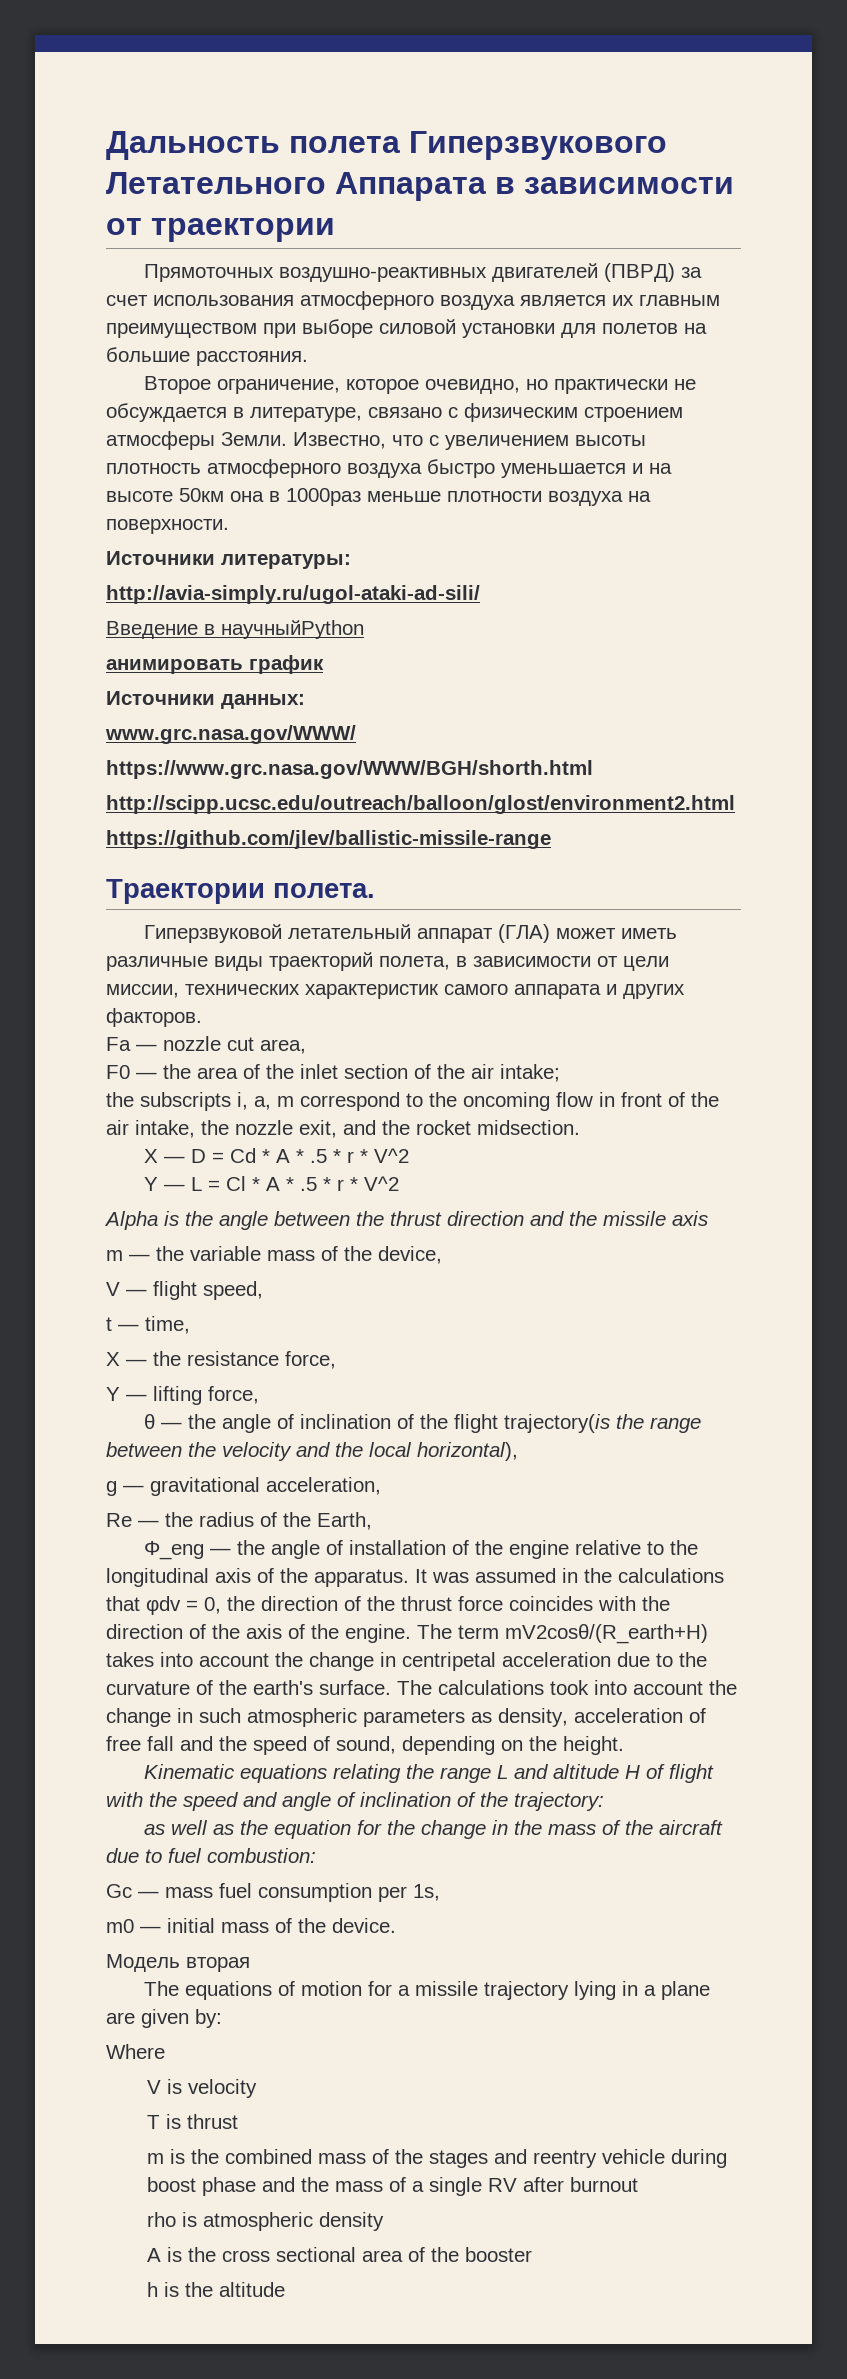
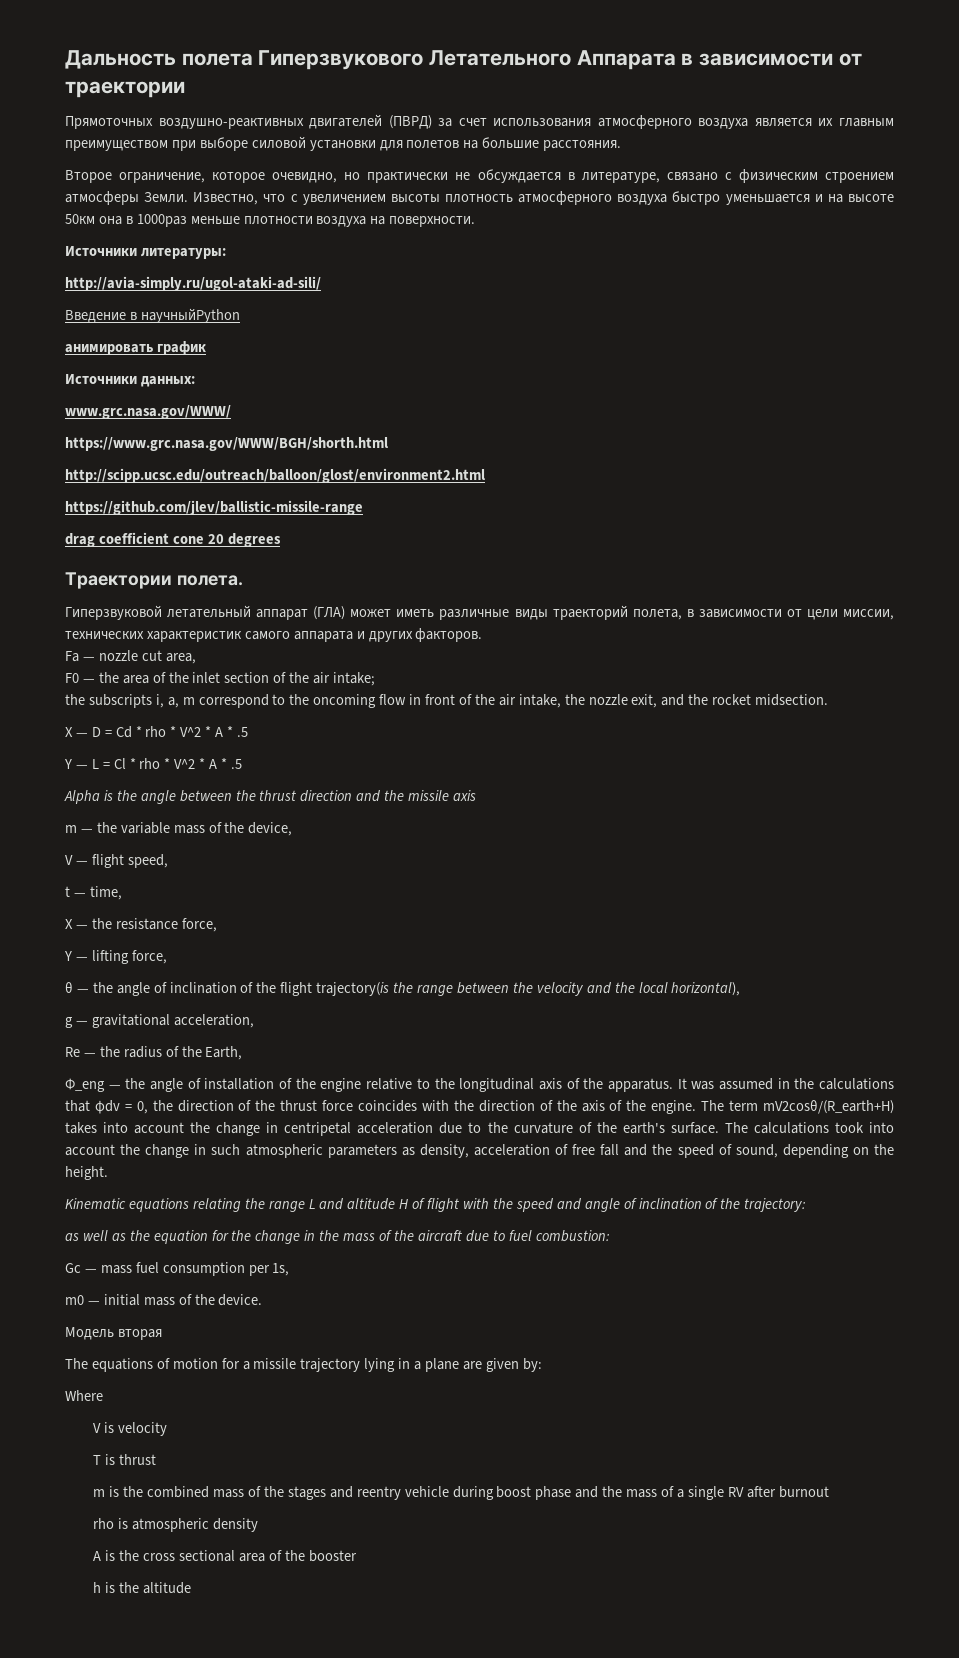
+ drag coefficient cone 20 degrees
- X — D = Cd * A * .5 * r * V^2
+ X — D = Cd * rho * V^2 * A * .5
- Y — L = Cl * A * .5 * r * V^2
+ Y — L = Cl * rho * V^2 * A * .5

